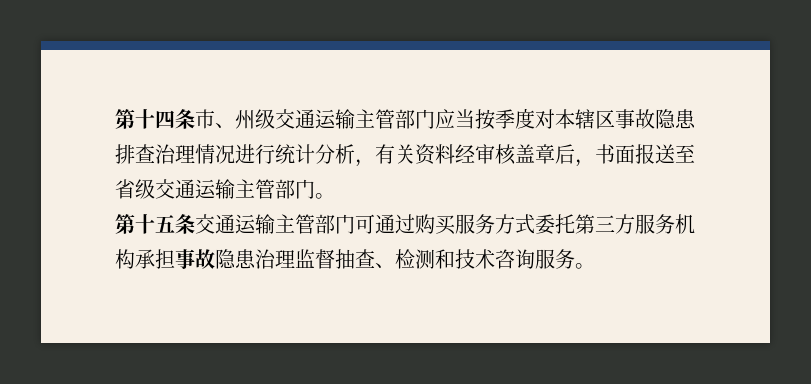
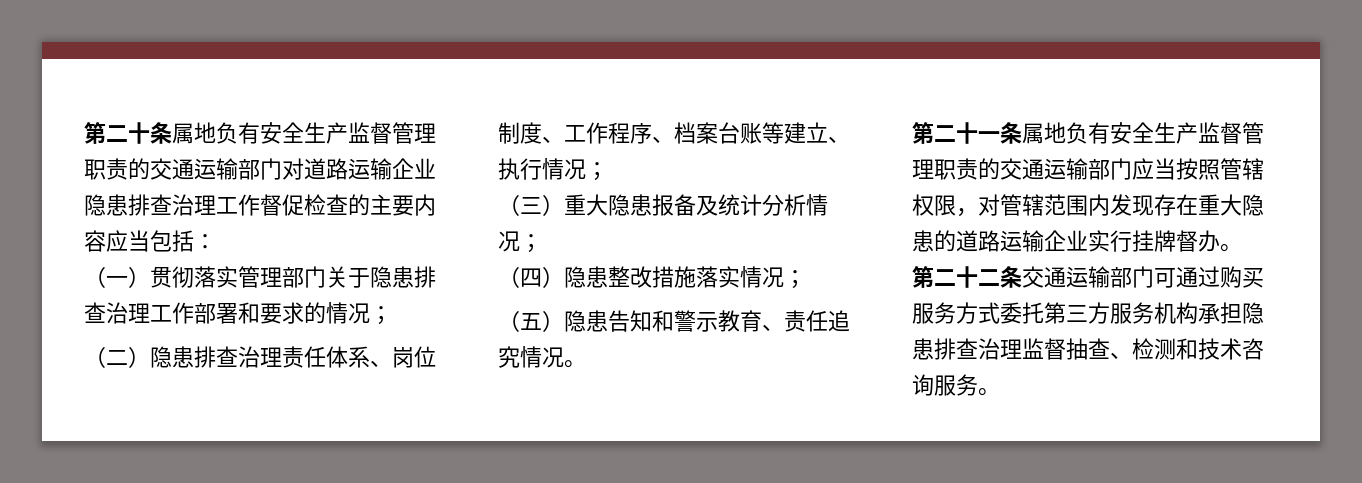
- 第十四条市、州级交通运输主管部门应当按季度对本辖区事故隐患排查治理情况进行统计分析，有关资料经审核盖章后，书面报送至省级交通运输主管部门。
- 第十五条交通运输主管部门可通过购买服务方式委托第三方服务机构承担事故隐患治理监督抽查、检测和技术咨询服务。
+ 第二十条属地负有安全生产监督管理职责的交通运输部门对道路运输企业隐患排查治理工作督促检查的主要内容应当包括：
+ （一）贯彻落实管理部门关于隐患排查治理工作部署和要求的情况；
+ （二）隐患排查治理责任体系、岗位制度、工作程序、档案台账等建立、执行情况；
+ （三）重大隐患报备及统计分析情况；
+ （四）隐患整改措施落实情况；
+ （五）隐患告知和警示教育、责任追究情况。
+ 第二十一条属地负有安全生产监督管理职责的交通运输部门应当按照管辖权限，对管辖范围内发现存在重大隐患的道路运输企业实行挂牌督办。
+ 第二十二条交通运输部门可通过购买服务方式委托第三方服务机构承担隐患排查治理监督抽查、检测和技术咨询服务。

